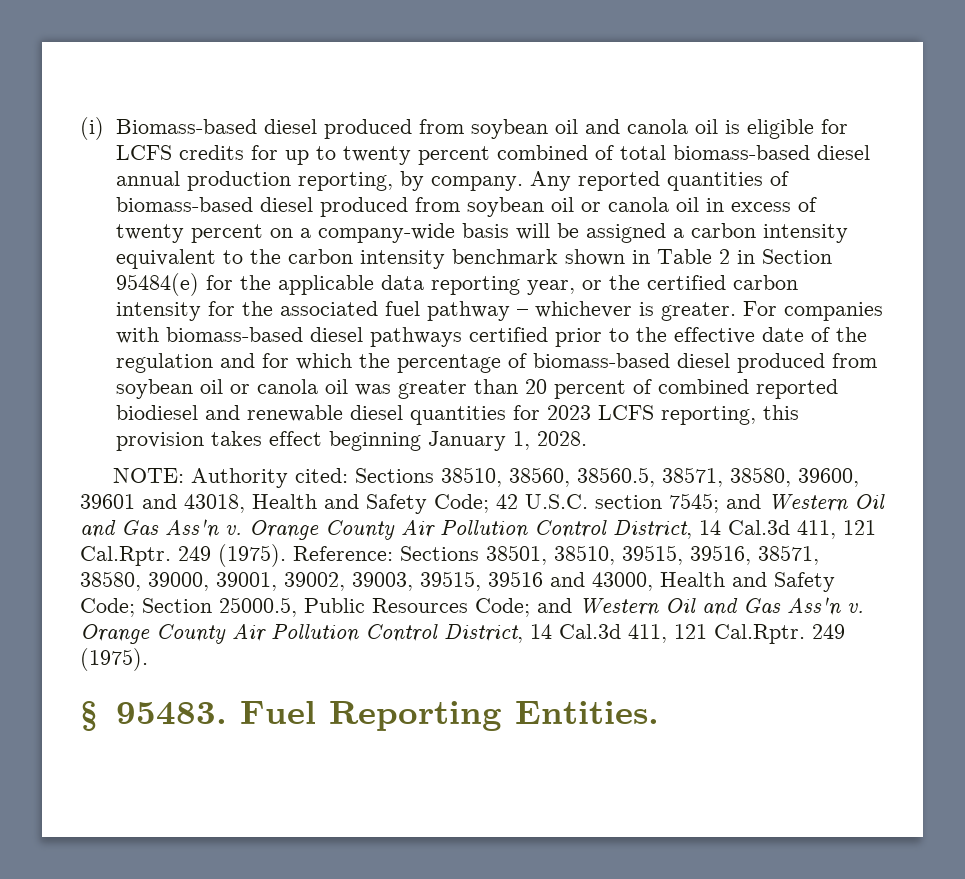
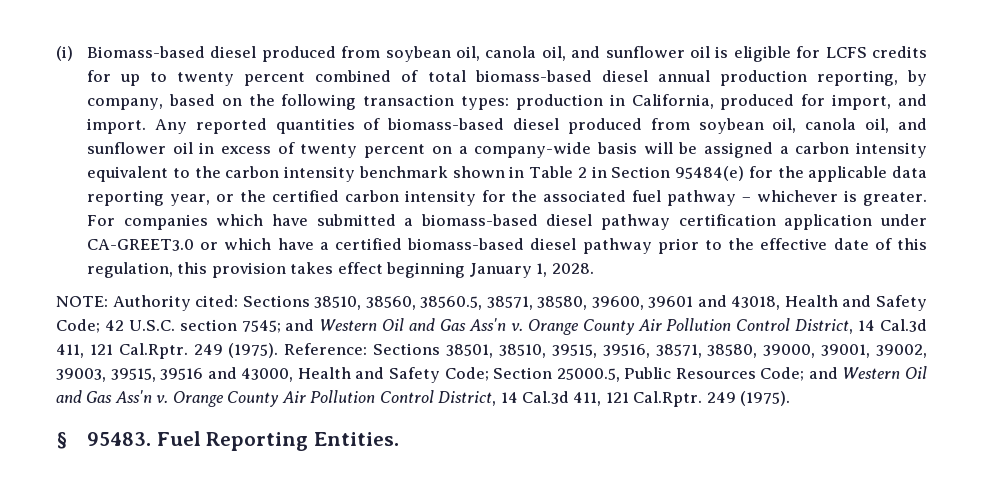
- (i) Biomass-based diesel produced from soybean oil and canola oil is eligible for LCFS credits for up to twenty percent combined of total biomass-based diesel annual production reporting, by company.
+ (i) Biomass-based diesel produced from soybean oil, canola oil, and sunflower oil is eligible for LCFS credits for up to twenty percent combined of total biomass-based diesel annual production reporting, by company, based on the following transaction types: production in California, produced for import, and import.
- Any reported quantities of biomass-based diesel produced from soybean oil or canola oil in excess of twenty percent on a company-wide basis will be assigned a carbon intensity equivalent to the carbon intensity benchmark shown in Table 2 in Section 95484(e) for the applicable data reporting year, or the certified carbon intensity for the associated fuel pathway – whichever is greater.
+ Any reported quantities of biomass-based diesel produced from soybean oil, canola oil, and sunflower oil in excess of twenty percent on a company-wide basis will be assigned a carbon intensity equivalent to the carbon intensity benchmark shown in Table 2 in Section 95484(e) for the applicable data reporting year, or the certified carbon intensity for the associated fuel pathway – whichever is greater.
- For companies with biomass-based diesel pathways certified prior to the effective date of the regulation and for which the percentage of biomass-based diesel produced from soybean oil or canola oil was greater than 20 percent of combined reported biodiesel and renewable diesel quantities for 2023 LCFS reporting, this provision takes effect beginning January 1, 2028.
+ For companies which have submitted a biomass-based diesel pathway certification application under CA-GREET3.0 or which have a certified biomass-based diesel pathway prior to the effective date of this regulation, this provision takes effect beginning January 1, 2028.

